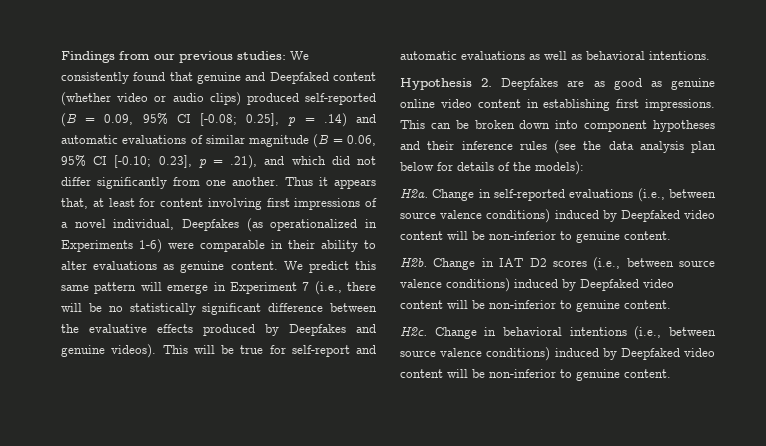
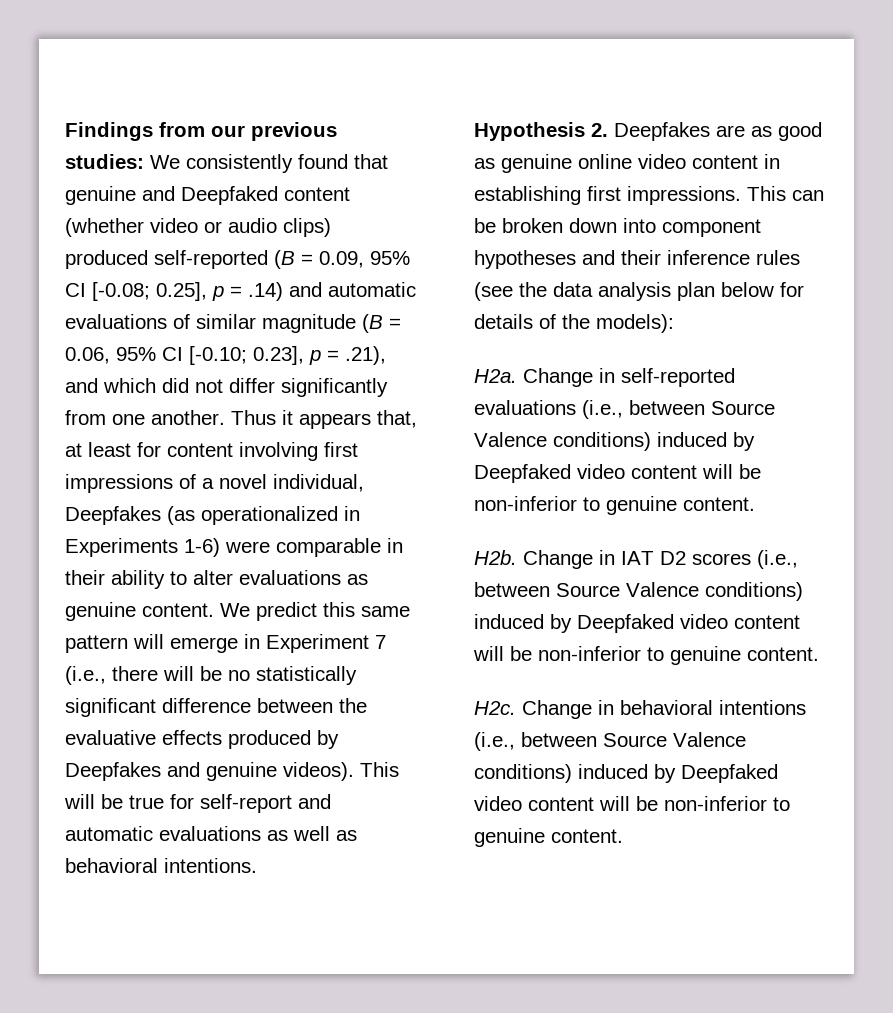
- H2a. Change in self-reported evaluations (i.e., between source valence conditions) induced by Deepfaked video content will be non-inferior to genuine content.
+ H2a. Change in self-reported evaluations (i.e., between Source Valence conditions) induced by Deepfaked video content will be non-inferior to genuine content.
- H2b. Change in IAT D2 scores (i.e., between source valence conditions) induced by Deepfaked video content will be non-inferior to genuine content.
+ H2b. Change in IAT D2 scores (i.e., between Source Valence conditions) induced by Deepfaked video content will be non-inferior to genuine content.
- H2c. Change in behavioral intentions (i.e., between source valence conditions) induced by Deepfaked video content will be non-inferior to genuine content.
+ H2c. Change in behavioral intentions (i.e., between Source Valence conditions) induced by Deepfaked video content will be non-inferior to genuine content.

